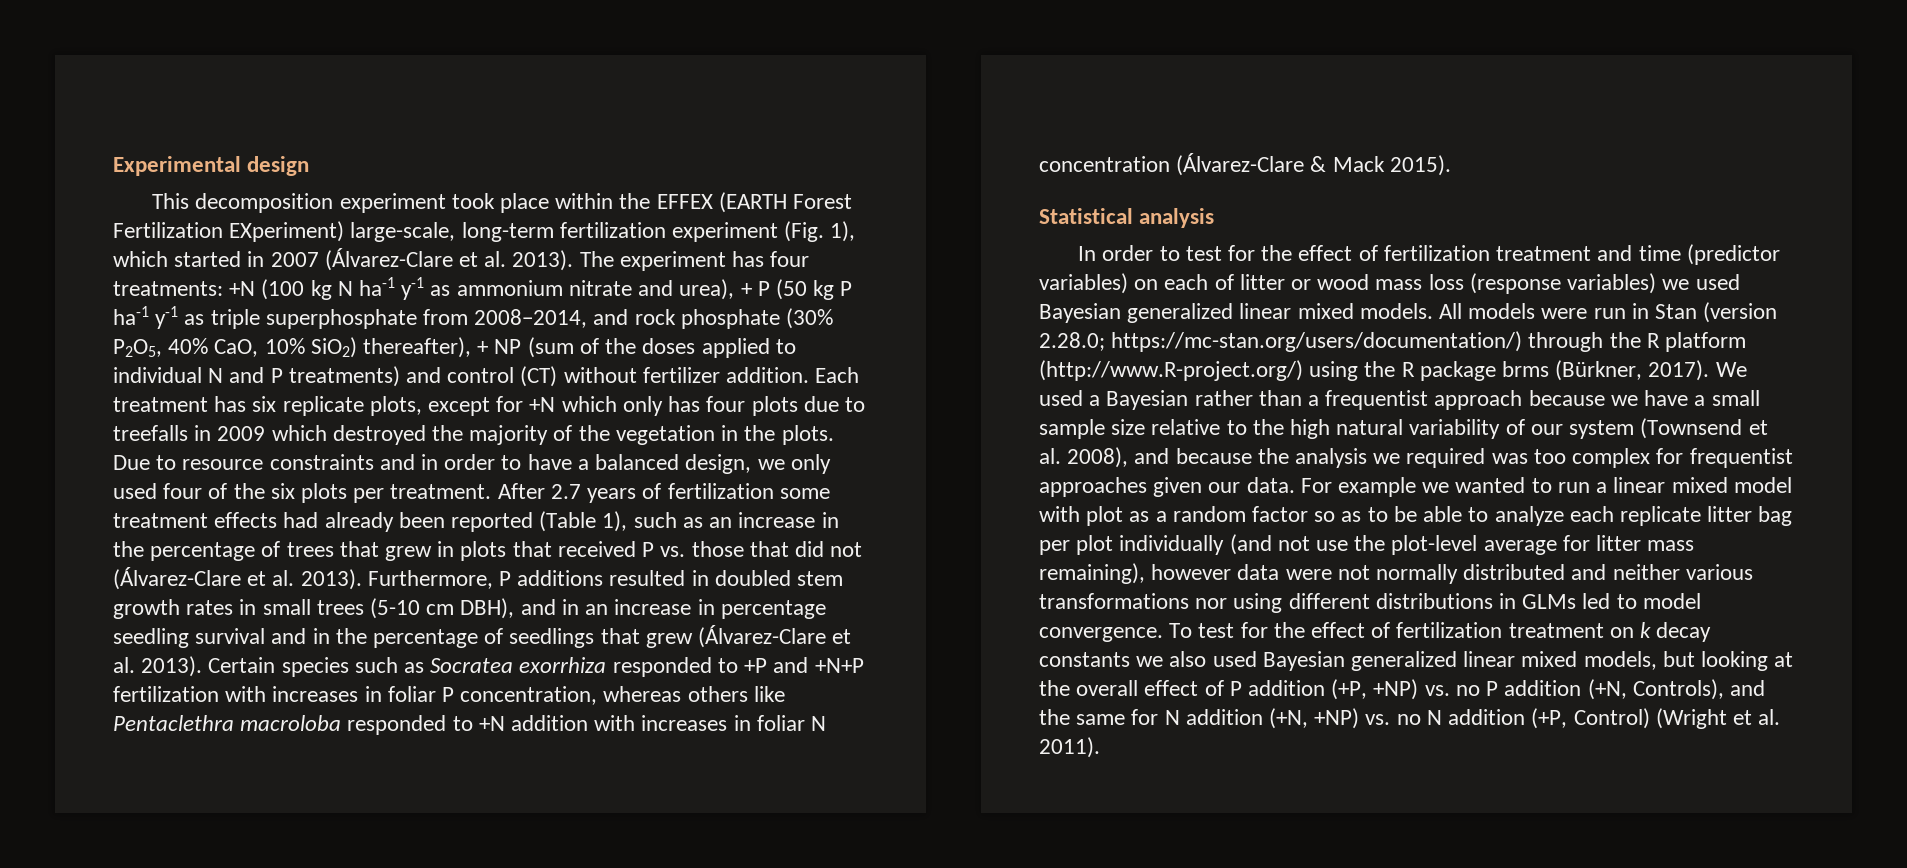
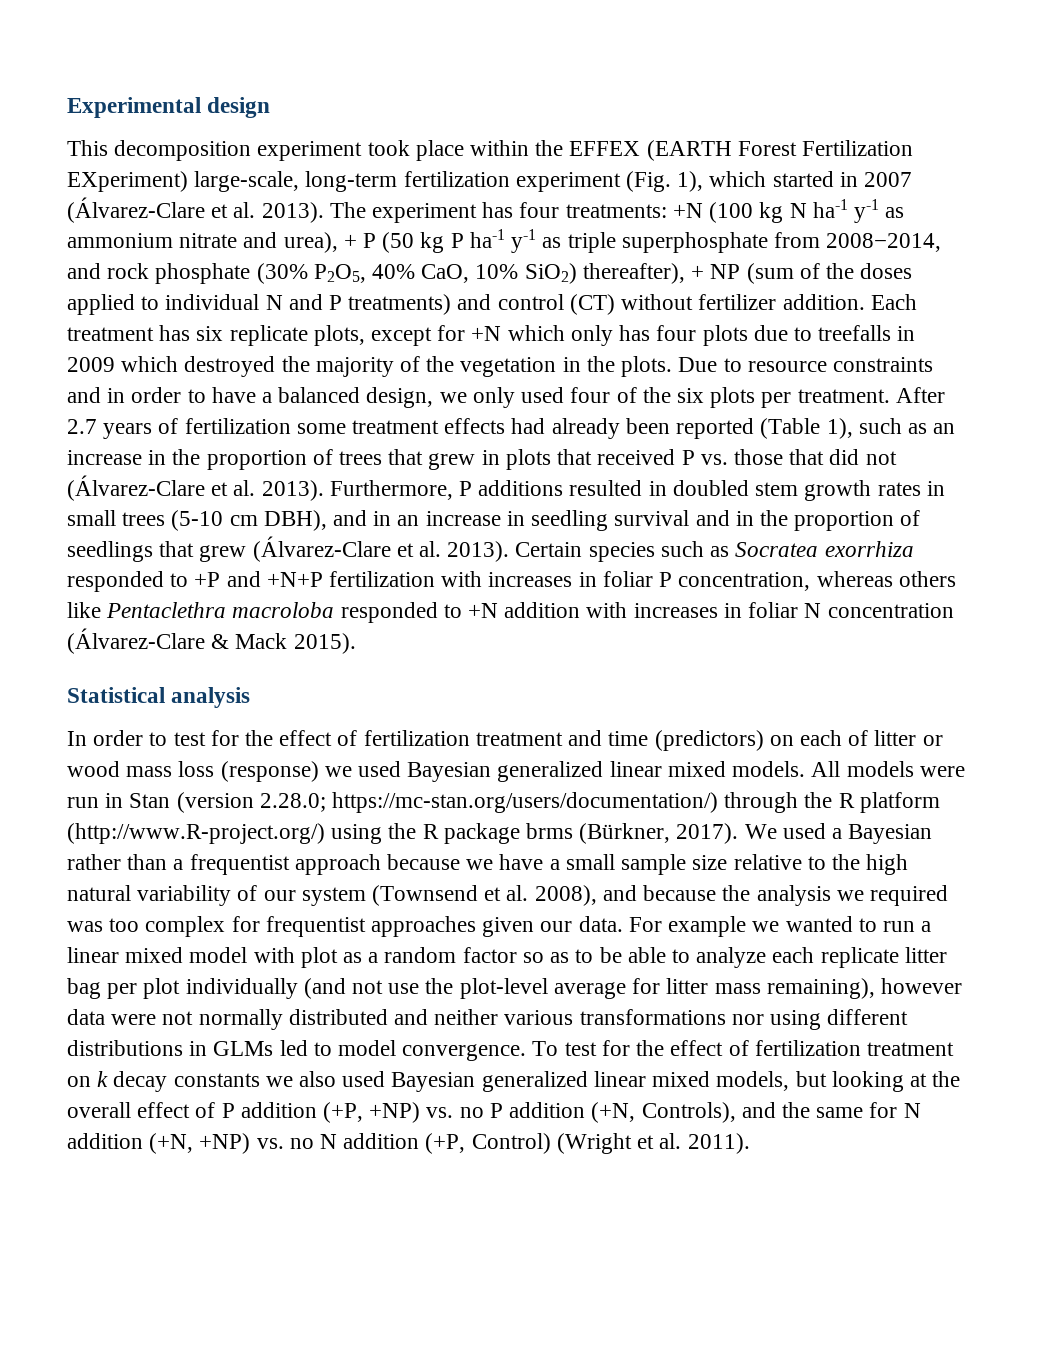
- After 2.7 years of fertilization some treatment effects had already been reported (Table 1), such as an increase in the percentage of trees that grew in plots that received P vs. those that did not (Álvarez-Clare et al. 2013).
+ After 2.7 years of fertilization some treatment effects had already been reported (Table 1), such as an increase in the proportion of trees that grew in plots that received P vs. those that did not (Álvarez-Clare et al. 2013).
- Furthermore, P additions resulted in doubled stem growth rates in small trees (5-10 cm DBH), and in an increase in percentage seedling survival and in the percentage of seedlings that grew (Álvarez-Clare et al. 2013).
+ Furthermore, P additions resulted in doubled stem growth rates in small trees (5-10 cm DBH), and in an increase in seedling survival and in the proportion of seedlings that grew (Álvarez-Clare et al. 2013).
- In order to test for the effect of fertilization treatment and time (predictor variables) on each of litter or wood mass loss (response variables) we used Bayesian generalized linear mixed models.
+ In order to test for the effect of fertilization treatment and time (predictors) on each of litter or wood mass loss (response) we used Bayesian generalized linear mixed models.

